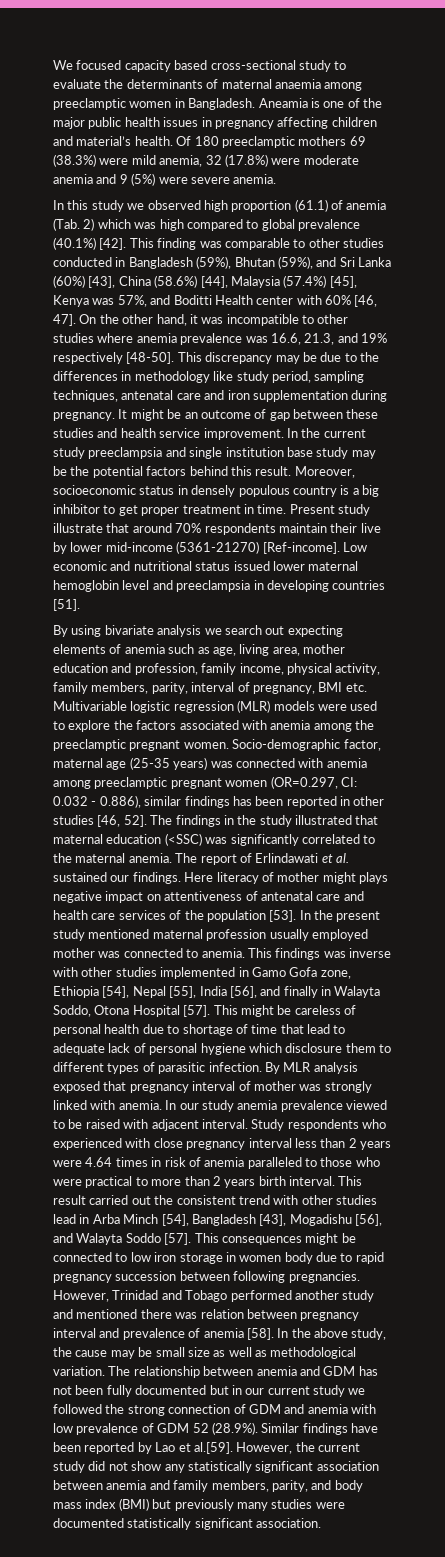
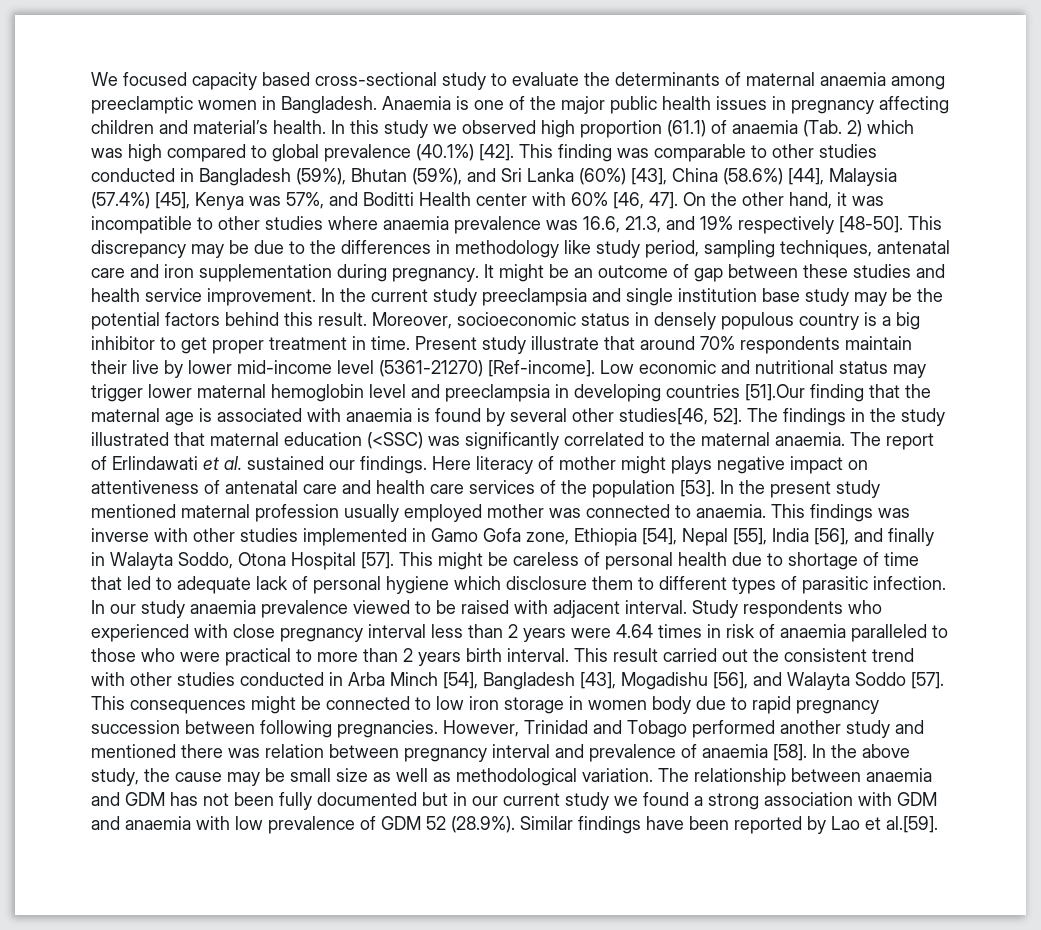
- Aneamia is one of the major public health issues in pregnancy affecting children and material’s health. Of 180 preeclamptic mothers 69 (38.3%) were mild anemia, 32 (17.8%) were moderate anemia and 9 (5%) were severe anemia.
- In this study we observed high proportion (61.1) of anemia (Tab. 2) which was high compared to global prevalence (40.1%) [42].
+ Anaemia is one of the major public health issues in pregnancy affecting children and material’s health. In this study we observed high proportion (61.1) of anaemia (Tab. 2) which was high compared to global prevalence (40.1%) [42].
- On the other hand, it was incompatible to other studies where anemia prevalence was 16.6, 21.3, and 19% respectively [48-50].
+ On the other hand, it was incompatible to other studies where anaemia prevalence was 16.6, 21.3, and 19% respectively [48-50].
- Present study illustrate that around 70% respondents maintain their live by lower mid-income (5361-21270) [Ref-income].
+ Present study illustrate that around 70% respondents maintain their live by lower mid-income level (5361-21270) [Ref-income].
- Low economic and nutritional status issued lower maternal hemoglobin level and preeclampsia in developing countries [51].
- By using bivariate analysis we search out expecting elements of anemia such as age, living area, mother education and profession, family income, physical activity, family members, parity, interval of pregnancy, BMI etc. Multivariable logistic regression (MLR) models were used to explore the factors associated with anemia among the preeclamptic pregnant women. Socio-demographic factor, maternal age (25-35 years) was connected with anemia among preeclamptic pregnant women (OR=0.297, CI: 0.032 - 0.886), similar findings has been reported in other studies [46, 52].
+ Low economic and nutritional status may trigger lower maternal hemoglobin level and preeclampsia in developing countries [51].Our finding that the maternal age is associated with anaemia is found by several other studies[46, 52].
- The findings in the study illustrated that maternal education (<SSC) was significantly correlated to the maternal anemia.
+ The findings in the study illustrated that maternal education (<SSC) was significantly correlated to the maternal anaemia.
- In the present study mentioned maternal profession usually employed mother was connected to anemia.
+ In the present study mentioned maternal profession usually employed mother was connected to anaemia.
- This might be careless of personal health due to shortage of time that lead to adequate lack of personal hygiene which disclosure them to different types of parasitic infection.
+ This might be careless of personal health due to shortage of time that led to adequate lack of personal hygiene which disclosure them to different types of parasitic infection.
- By MLR analysis exposed that pregnancy interval of mother was strongly linked with anemia.
- In our study anemia prevalence viewed to be raised with adjacent interval.
+ In our study anaemia prevalence viewed to be raised with adjacent interval.
- Study respondents who experienced with close pregnancy interval less than 2 years were 4.64 times in risk of anemia paralleled to those who were practical to more than 2 years birth interval.
+ Study respondents who experienced with close pregnancy interval less than 2 years were 4.64 times in risk of anaemia paralleled to those who were practical to more than 2 years birth interval.
- This result carried out the consistent trend with other studies lead in Arba Minch [54], Bangladesh [43], Mogadishu [56], and Walayta Soddo [57].
+ This result carried out the consistent trend with other studies conducted in Arba Minch [54], Bangladesh [43], Mogadishu [56], and Walayta Soddo [57].
- However, Trinidad and Tobago performed another study and mentioned there was relation between pregnancy interval and prevalence of anemia [58].
+ However, Trinidad and Tobago performed another study and mentioned there was relation between pregnancy interval and prevalence of anaemia [58].
- The relationship between anemia and GDM has not been fully documented but in our current study we followed the strong connection of GDM and anemia with low prevalence of GDM 52 (28.9%). Similar findings have been reported by Lao et al.[59]. However, the current study did not show any statistically significant association between anemia and family members, parity, and body mass index (BMI) but previously many studies were documented statistically significant association.
+ The relationship between anaemia and GDM has not been fully documented but in our current study we found a strong association with GDM and anaemia with low prevalence of GDM 52 (28.9%). Similar findings have been reported by Lao et al.[59].

